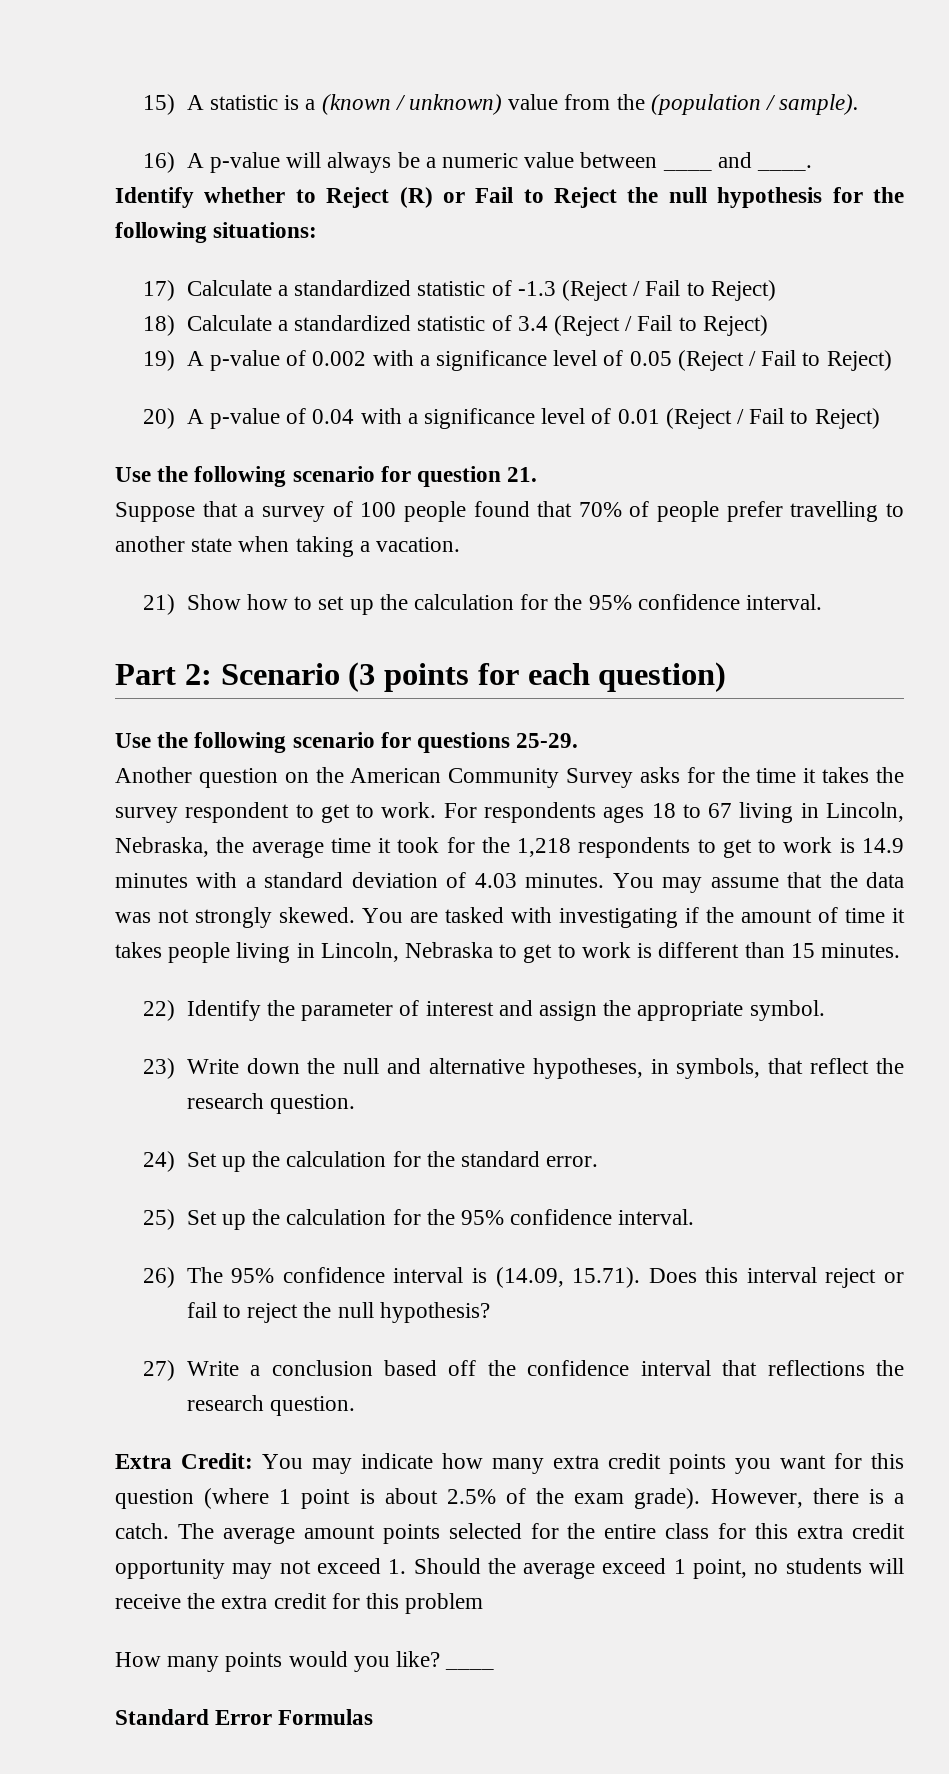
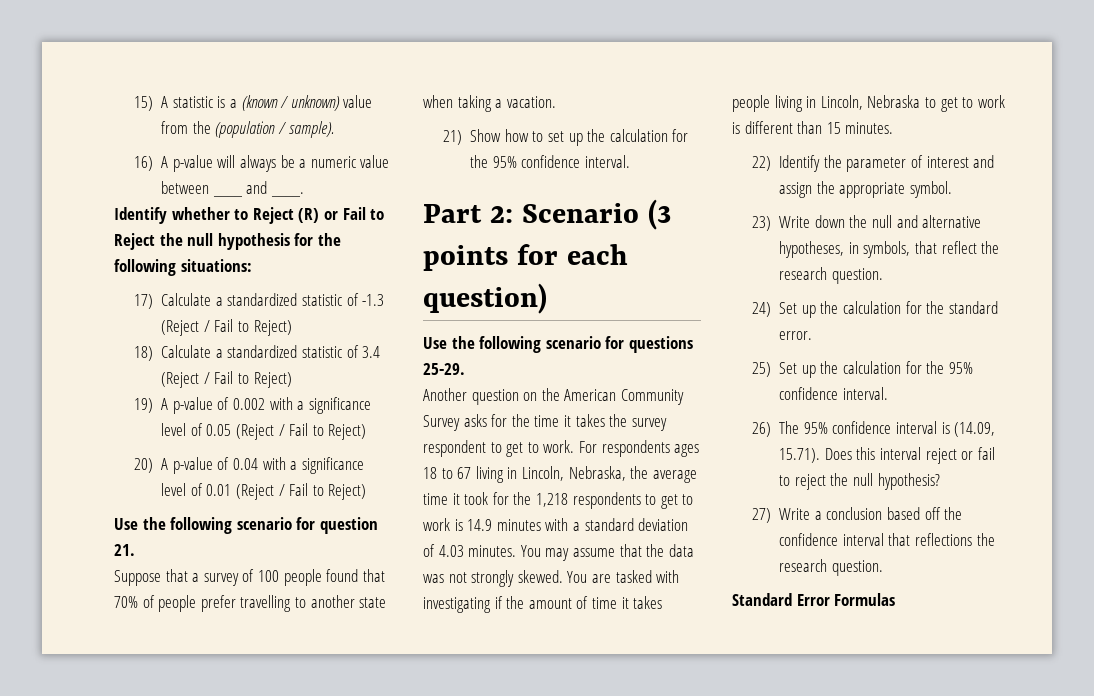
- Extra Credit: You may indicate how many extra credit points you want for this question (where 1 point is about 2.5% of the exam grade). However, there is a catch. The average amount points selected for the entire class for this extra credit opportunity may not exceed 1. Should the average exceed 1 point, no students will receive the extra credit for this problem
- How many points would you like? ____

